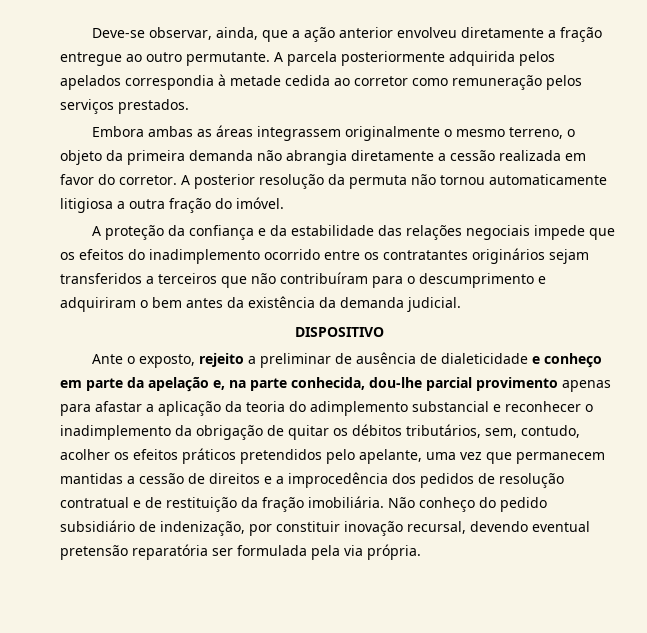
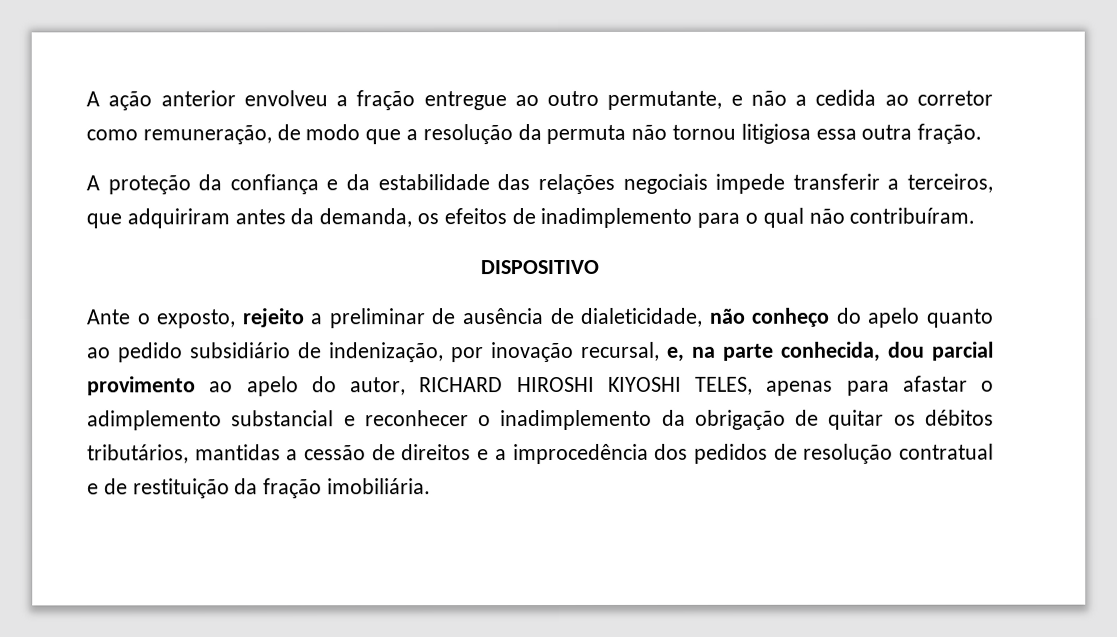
- Deve-se observar, ainda, que a ação anterior envolveu diretamente a fração entregue ao outro permutante. A parcela posteriormente adquirida pelos apelados correspondia à metade cedida ao corretor como remuneração pelos serviços prestados.
- Embora ambas as áreas integrassem originalmente o mesmo terreno, o objeto da primeira demanda não abrangia diretamente a cessão realizada em favor do corretor. A posterior resolução da permuta não tornou automaticamente litigiosa a outra fração do imóvel.
+ A ação anterior envolveu a fração entregue ao outro permutante, e não a cedida ao corretor como remuneração, de modo que a resolução da permuta não tornou litigiosa essa outra fração.
- A proteção da confiança e da estabilidade das relações negociais impede que os efeitos do inadimplemento ocorrido entre os contratantes originários sejam transferidos a terceiros que não contribuíram para o descumprimento e adquiriram o bem antes da existência da demanda judicial.
+ A proteção da confiança e da estabilidade das relações negociais impede transferir a terceiros, que adquiriram antes da demanda, os efeitos de inadimplemento para o qual não contribuíram.
- Ante o exposto, rejeito a preliminar de ausência de dialeticidade e conheço em parte da apelação e, na parte conhecida, dou-lhe parcial provimento apenas para afastar a aplicação da teoria do adimplemento substancial e reconhecer o inadimplemento da obrigação de quitar os débitos tributários, sem, contudo, acolher os efeitos práticos pretendidos pelo apelante, uma vez que permanecem mantidas a cessão de direitos e a improcedência dos pedidos de resolução contratual e de restituição da fração imobiliária. Não conheço do pedido subsidiário de indenização, por constituir inovação recursal, devendo eventual pretensão reparatória ser formulada pela via própria.
+ Ante o exposto, rejeito a preliminar de ausência de dialeticidade, não conheço do apelo quanto ao pedido subsidiário de indenização, por inovação recursal, e, na parte conhecida, dou parcial provimento ao apelo do autor, RICHARD HIROSHI KIYOSHI TELES, apenas para afastar o adimplemento substancial e reconhecer o inadimplemento da obrigação de quitar os débitos tributários, mantidas a cessão de direitos e a improcedência dos pedidos de resolução contratual e de restituição da fração imobiliária.

